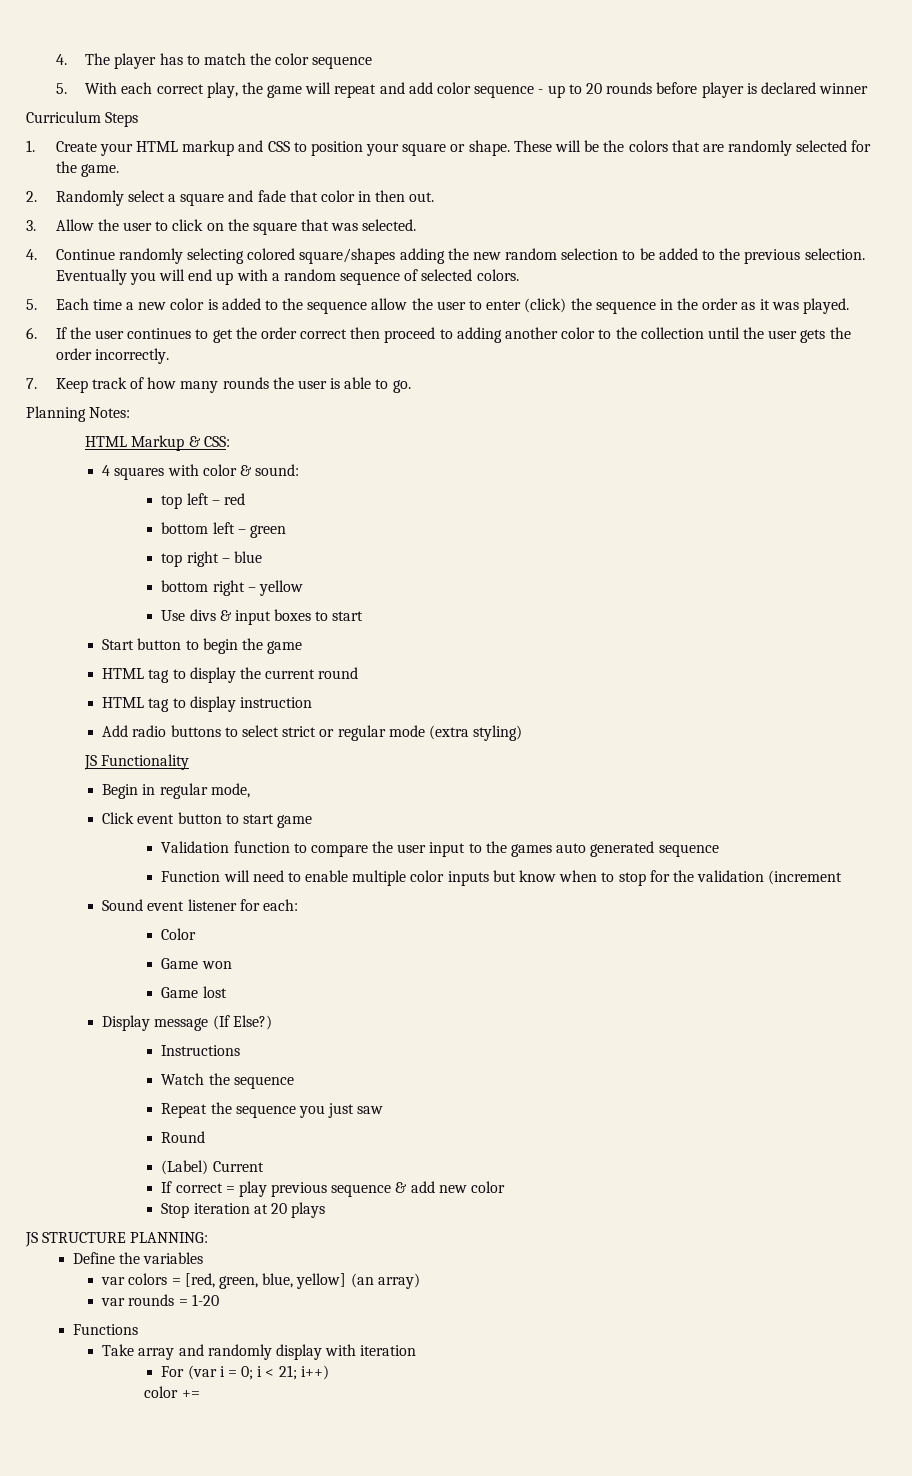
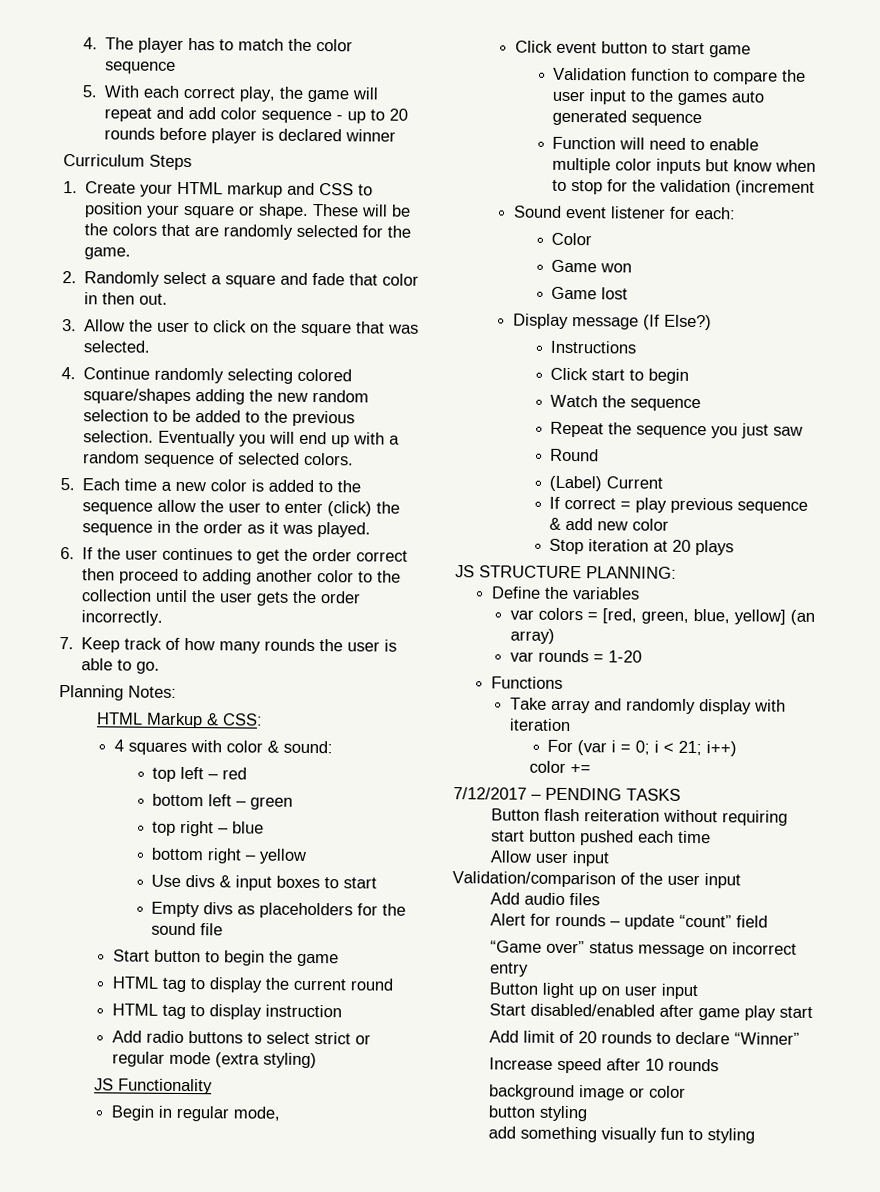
+ Empty divs as placeholders for the sound file
+ Click start to begin
+ 7/12/2017 – PENDING TASKS
+ Button flash reiteration without requiring start button pushed each time
+ Allow user input
+ Validation/comparison of the user input
+ Add audio files
+ Alert for rounds – update “count” field
+ “Game over” status message on incorrect entry
+ Button light up on user input
+ Start disabled/enabled after game play start
+ Add limit of 20 rounds to declare “Winner”
+ Increase speed after 10 rounds
+ background image or color
+ button styling
+ add something visually fun to styling

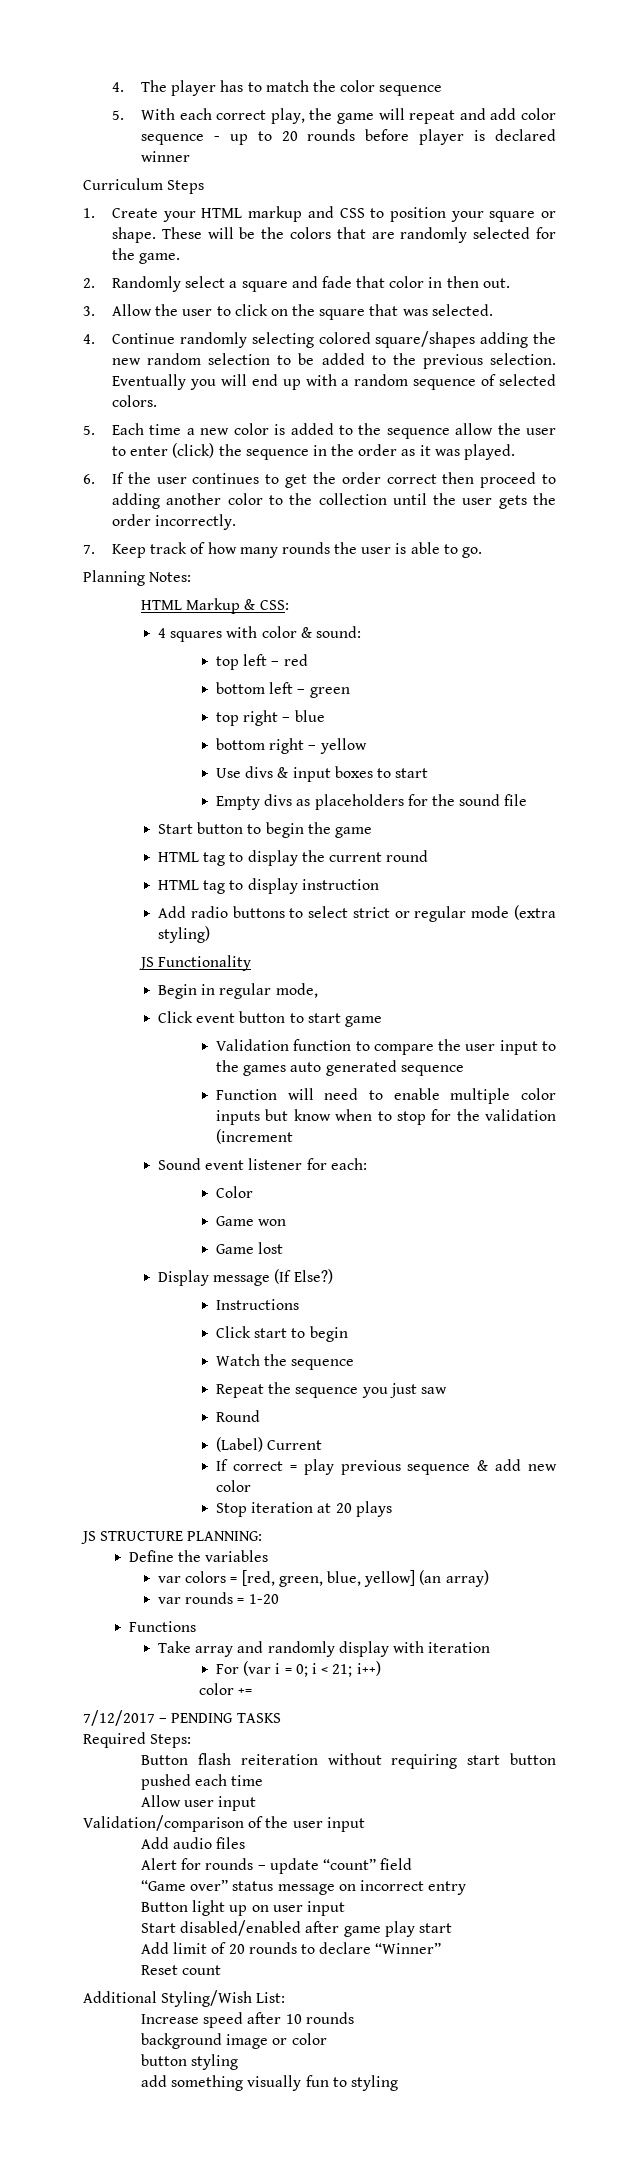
+ Required Steps:
+ Reset count
+ Additional Styling/Wish List:

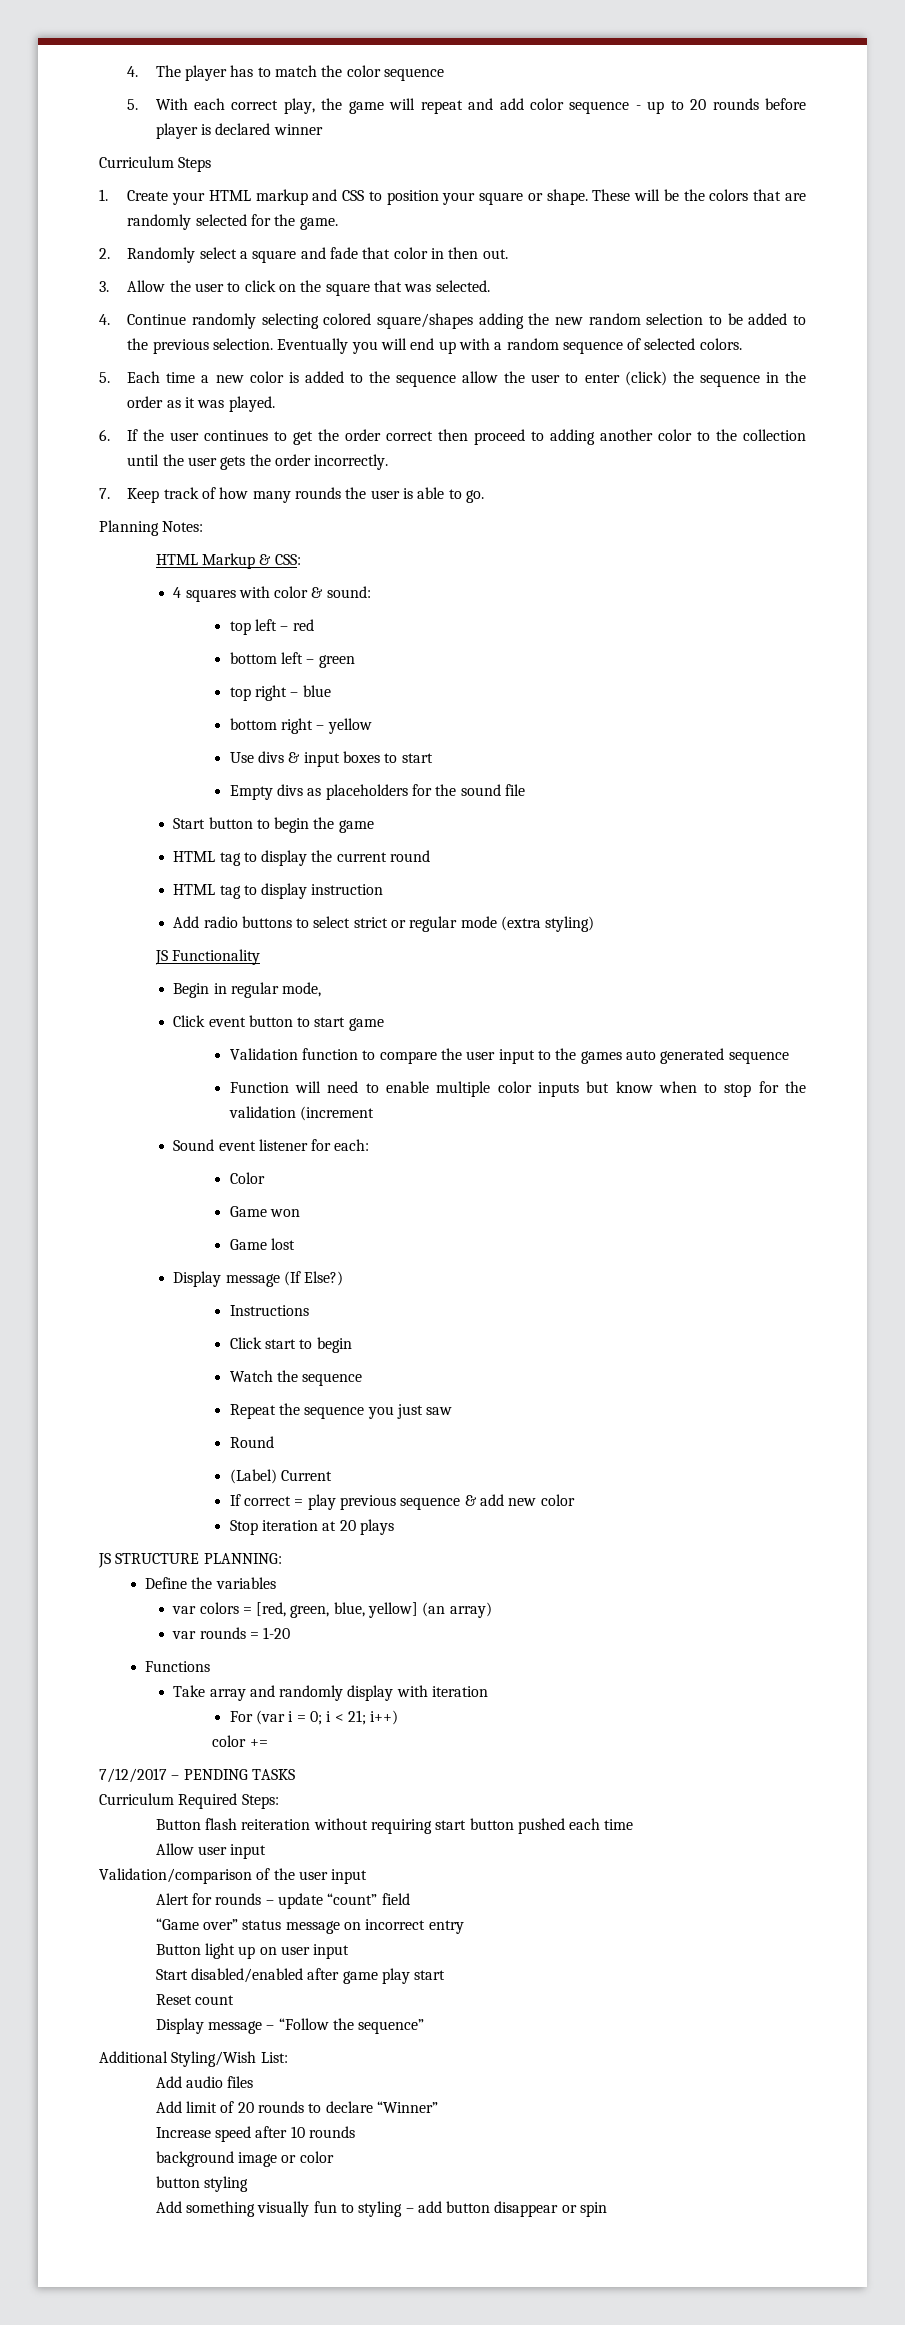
- Required Steps:
+ Curriculum Required Steps:
- Add audio files
+ Reset count
+ Display message – “Follow the sequence”
+ Additional Styling/Wish List:
+ Add audio files
- Reset count
- Additional Styling/Wish List:
- add something visually fun to styling
+ Add something visually fun to styling – add button disappear or spin

